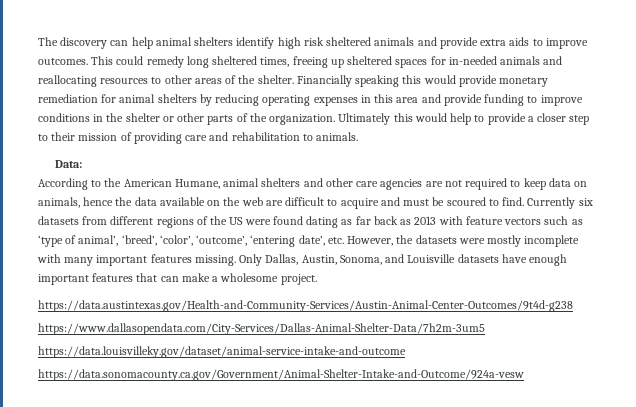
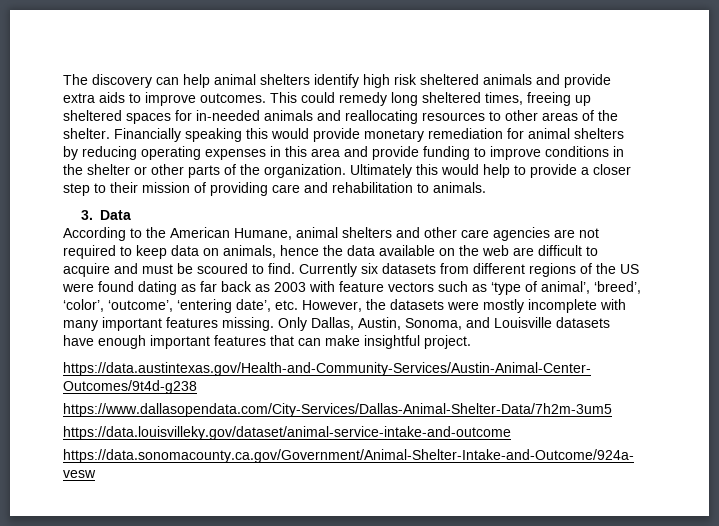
- Data:
+ 3. Data
- Currently six datasets from different regions of the US were found dating as far back as 2013 with feature vectors such as ‘type of animal’, ‘breed’, ‘color’, ‘outcome’, ‘entering date’, etc. However, the datasets were mostly incomplete with many important features missing.
+ Currently six datasets from different regions of the US were found dating as far back as 2003 with feature vectors such as ‘type of animal’, ‘breed’, ‘color’, ‘outcome’, ‘entering date’, etc. However, the datasets were mostly incomplete with many important features missing.
- Only Dallas, Austin, Sonoma, and Louisville datasets have enough important features that can make a wholesome project.
+ Only Dallas, Austin, Sonoma, and Louisville datasets have enough important features that can make insightful project.

